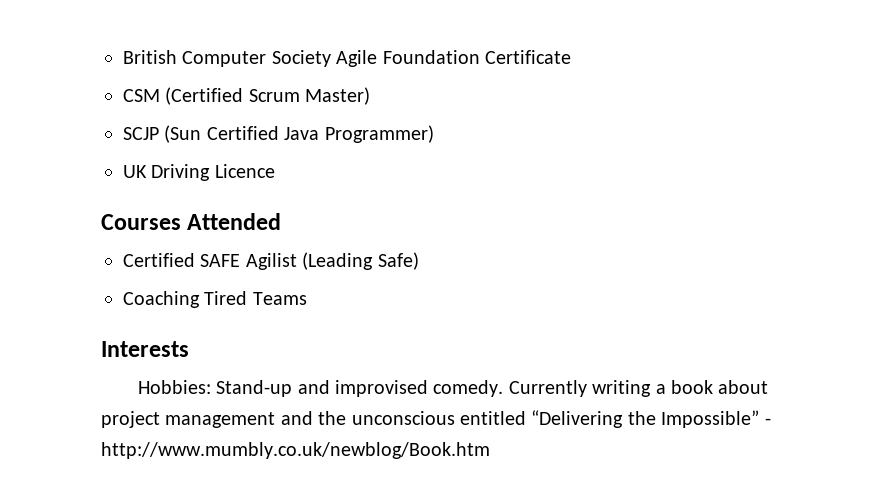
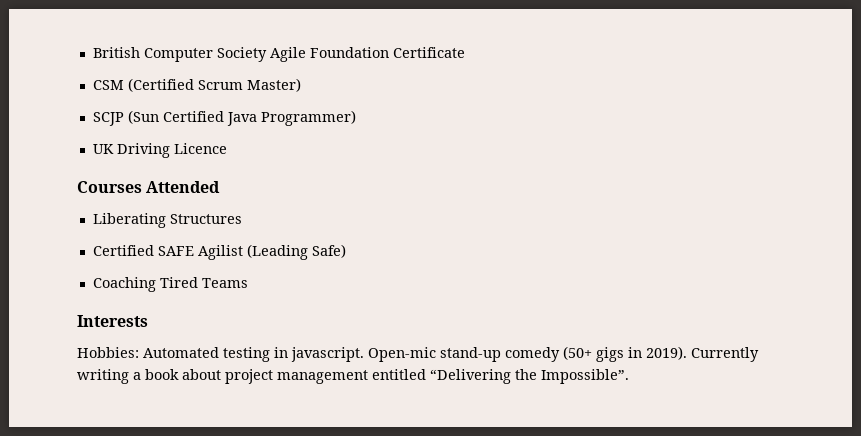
+ Liberating Structures
- Hobbies: Stand-up and improvised comedy.
+ Hobbies: Automated testing in javascript. Open-mic stand-up comedy (50+ gigs in 2019).
- Currently writing a book about project management and the unconscious entitled “Delivering the Impossible” - http://www.mumbly.co.uk/newblog/Book.htm
+ Currently writing a book about project management entitled “Delivering the Impossible”.

